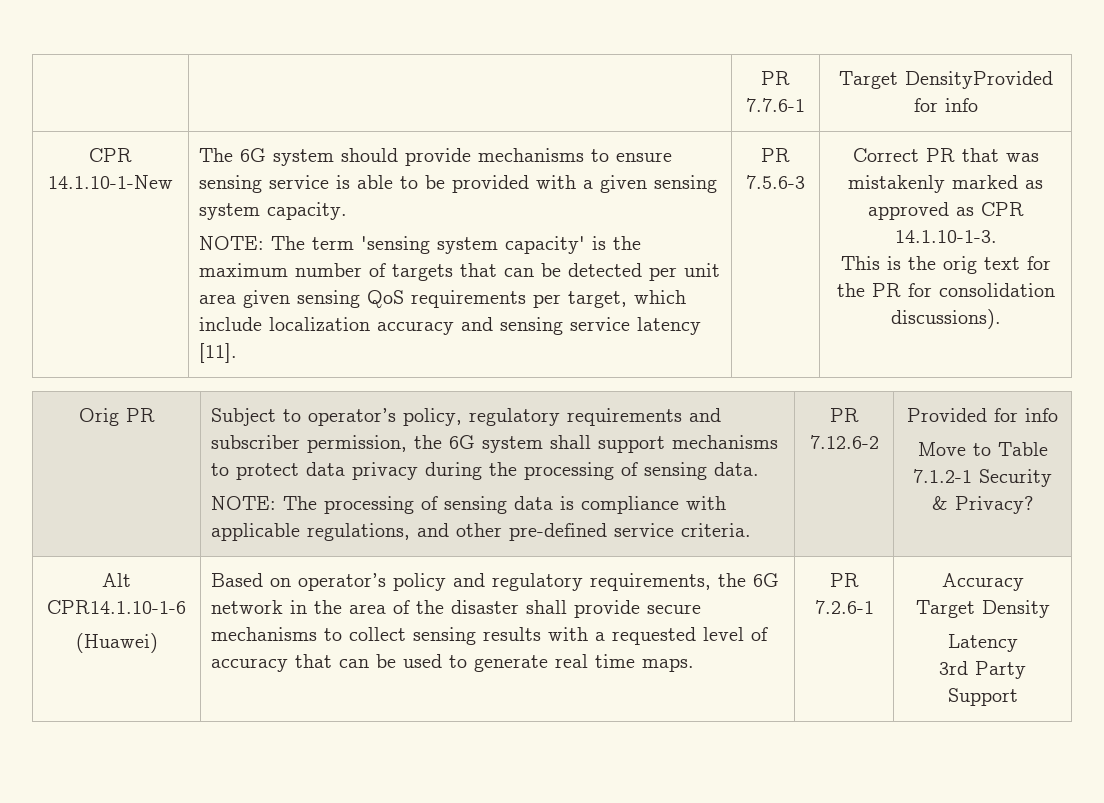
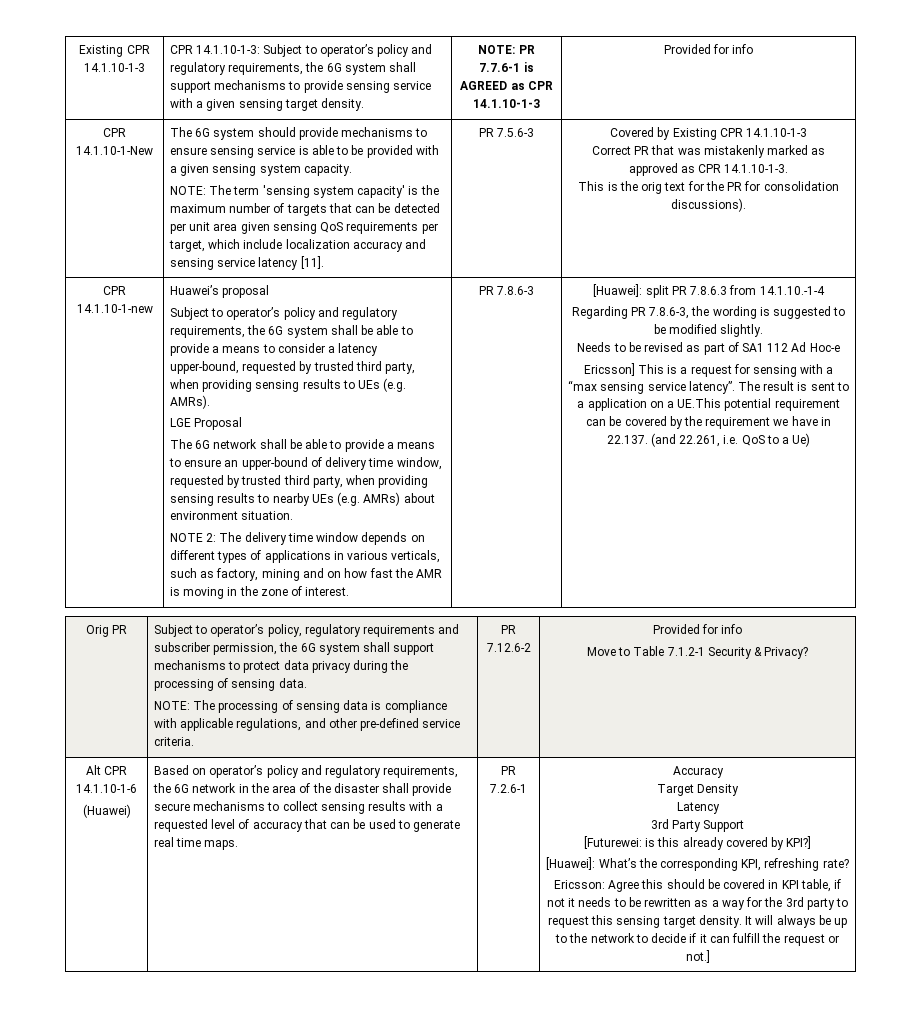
- | | PR 7.7.6-1 | Target DensityProvided for info
+ Existing CPR 14.1.10-1-3 | CPR 14.1.10-1-3: Subject to operator’s policy and regulatory requirements, the 6G system shall support mechanisms to provide sensing service with a given sensing target density. | NOTE: PR 7.7.6-1 is AGREED as CPR 14.1.10-1-3 | Provided for info
+ Covered by Existing CPR 14.1.10-1-3
+ CPR 14.1.10-1-new | Huawei’s proposal
+ Subject to operator’s policy and regulatory requirements, the 6G system shall be able to provide a means to consider a latency upper-bound, requested by trusted third party, when providing sensing results to UEs (e.g. AMRs).
+ LGE Proposal
+ The 6G network shall be able to provide a means to ensure an upper-bound of delivery time window, requested by trusted third party, when providing sensing results to nearby UEs (e.g. AMRs) about environment situation.
+ NOTE 2: The delivery time window depends on different types of applications in various verticals, such as factory, mining and on how fast the AMR is moving in the zone of interest. | PR 7.8.6-3 | [Huawei]: split PR 7.8.6.3 from 14.1.10.-1-4
+ Regarding PR 7.8.6-3, the wording is suggested to be modified slightly.
+ Needs to be revised as part of SA1 112 Ad Hoc-e
+ Ericsson] This is a request for sensing with a “max sensing service latency”. The result is sent to a application on a UE.This potential requirement can be covered by the requirement we have in 22.137. (and 22.261, i.e. QoS to a Ue)
- Alt CPR14.1.10-1-6
+ Alt CPR 14.1.10-1-6
+ [Futurewei: is this already covered by KPI?]
+ [Huawei]: What’s the corresponding KPI, refreshing rate?
+ Ericsson: Agree this should be covered in KPI table, if not it needs to be rewritten as a way for the 3rd party to request this sensing target density. It will always be up to the network to decide if it can fulfill the request or not.]

